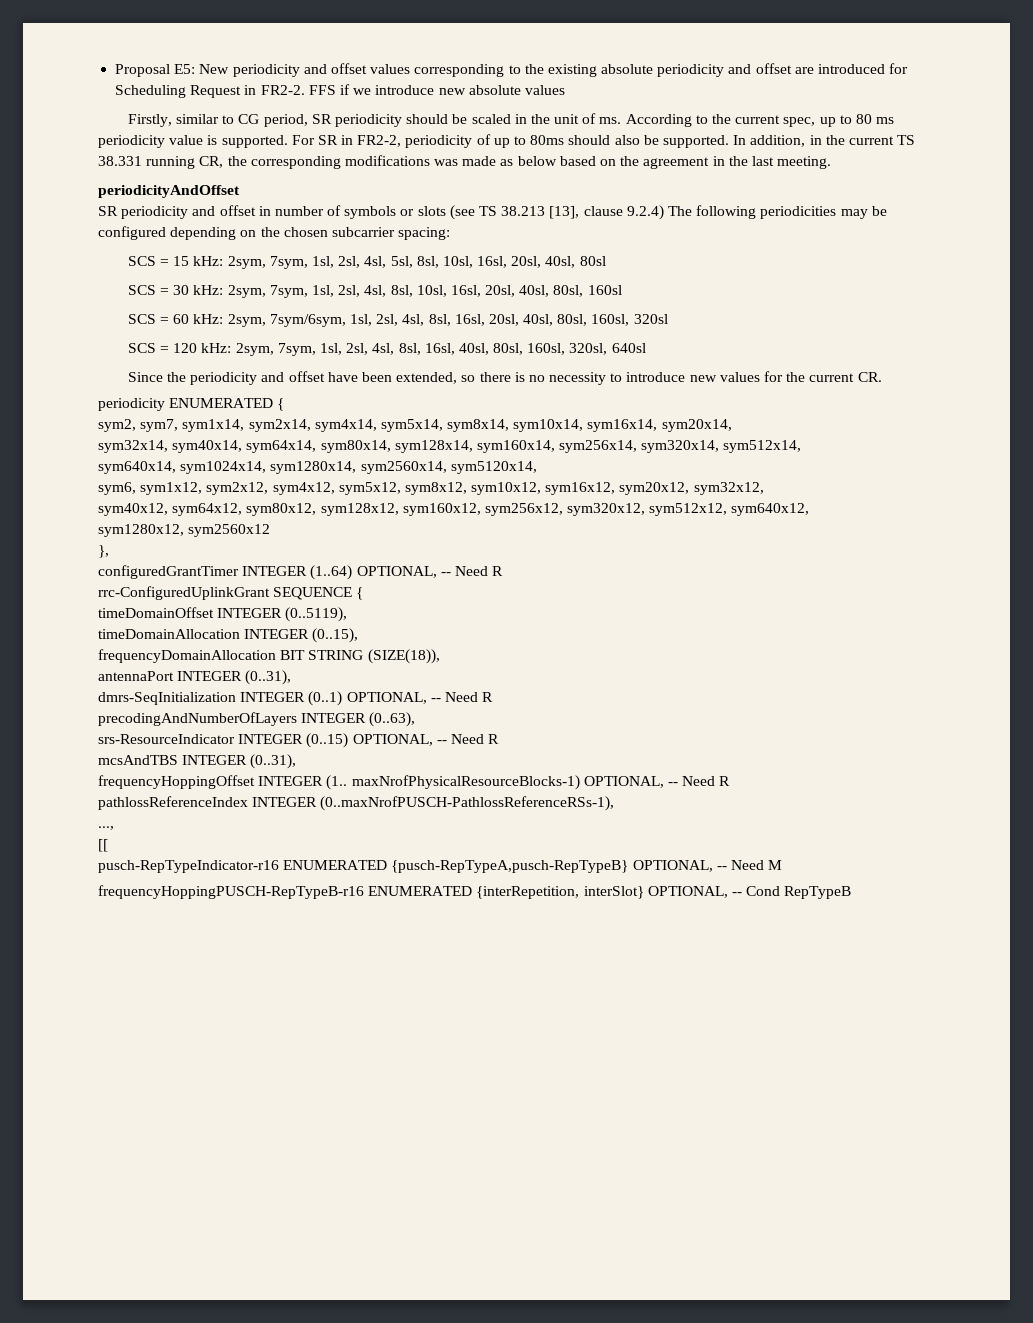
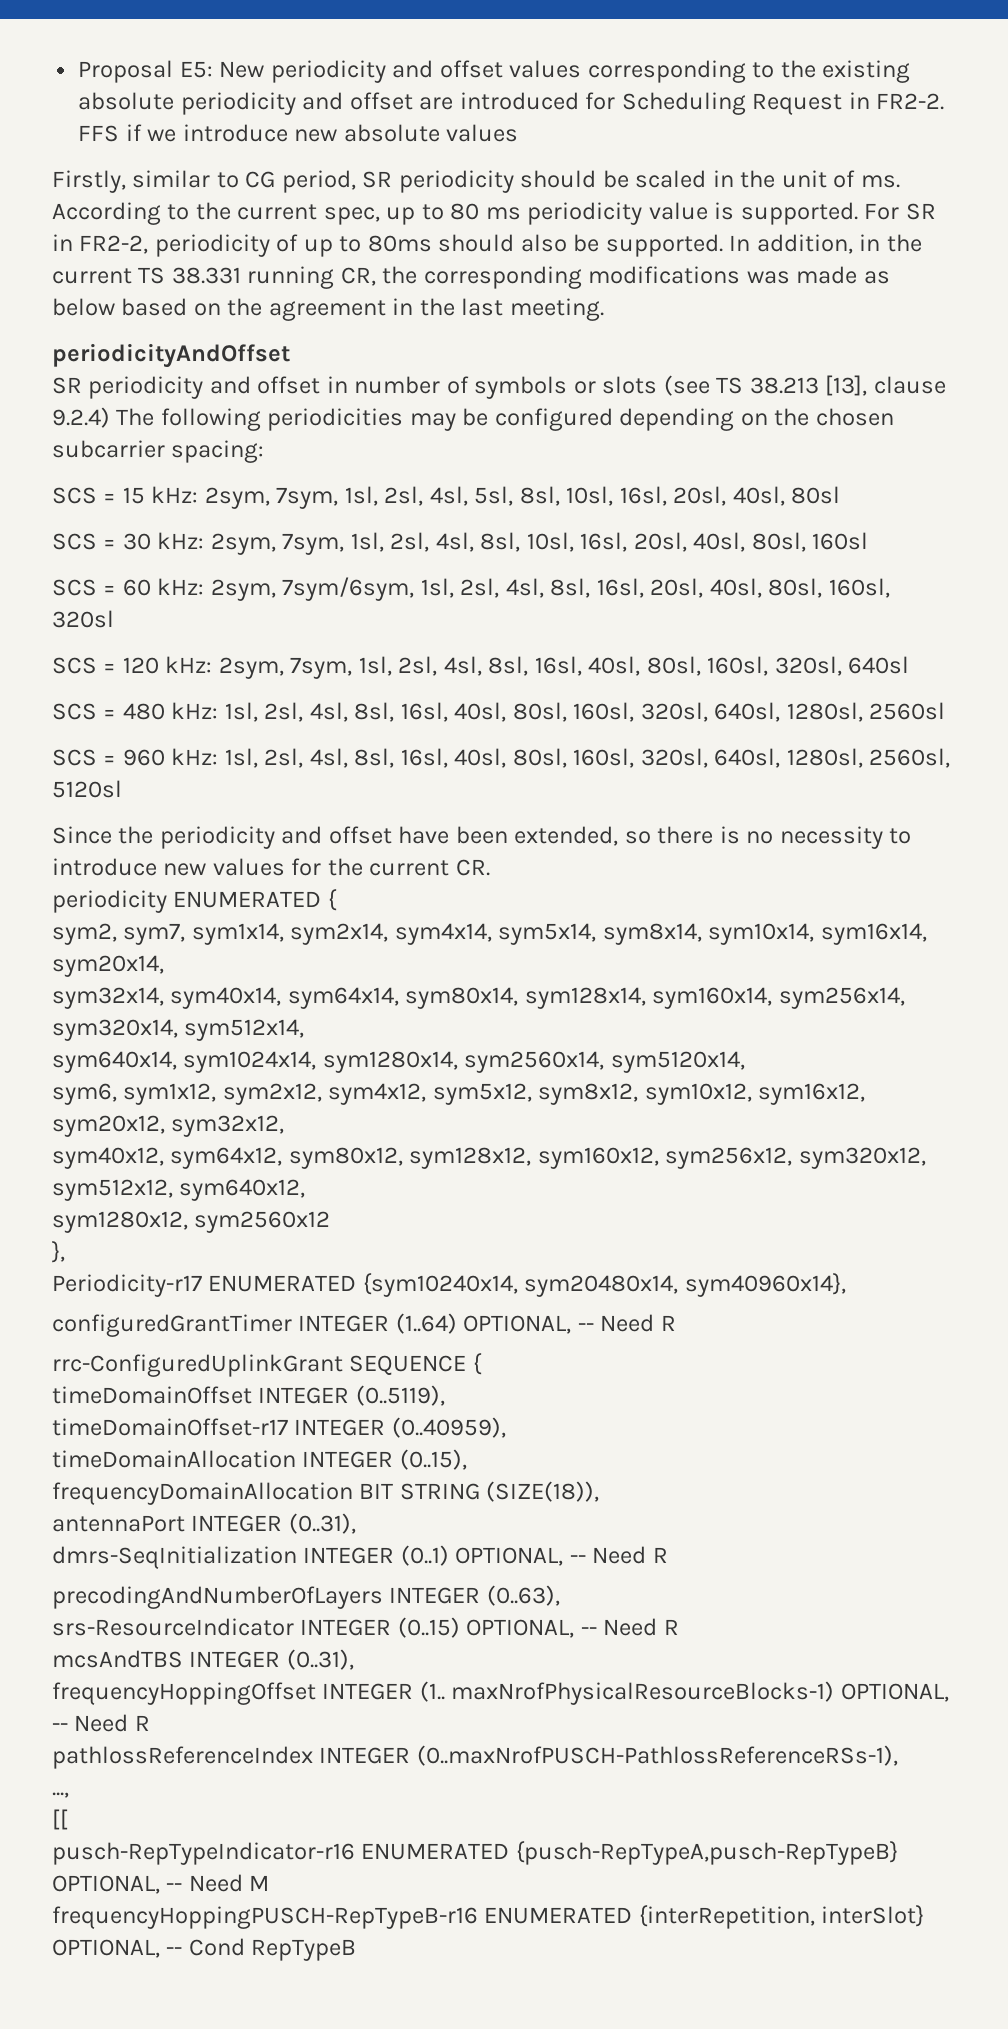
+ SCS = 480 kHz: 1sl, 2sl, 4sl, 8sl, 16sl, 40sl, 80sl, 160sl, 320sl, 640sl, 1280sl, 2560sl
+ SCS = 960 kHz: 1sl, 2sl, 4sl, 8sl, 16sl, 40sl, 80sl, 160sl, 320sl, 640sl, 1280sl, 2560sl, 5120sl
+ Periodicity-r17 ENUMERATED {sym10240x14, sym20480x14, sym40960x14},
+ timeDomainOffset-r17 INTEGER (0..40959),

